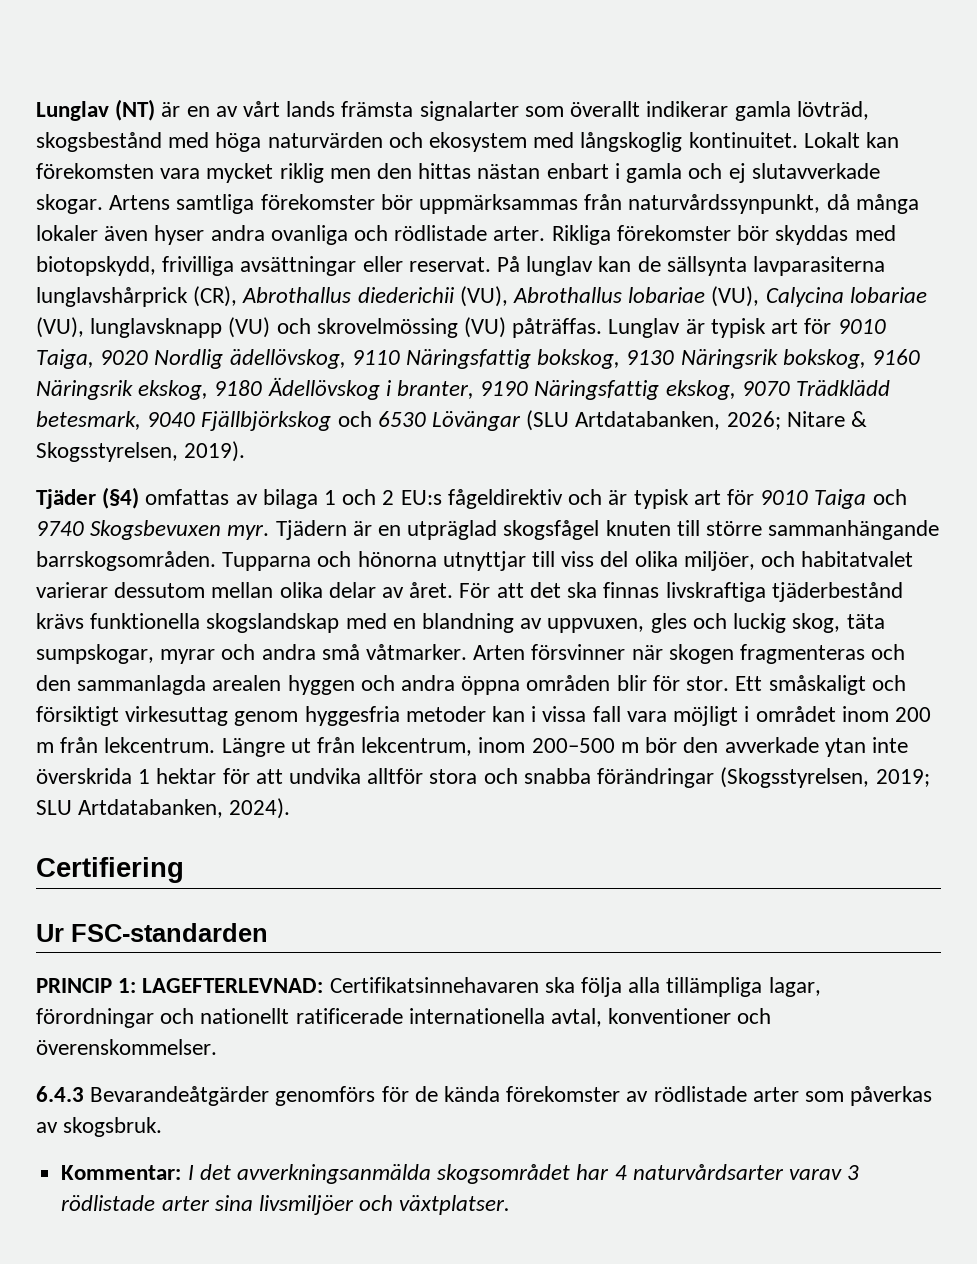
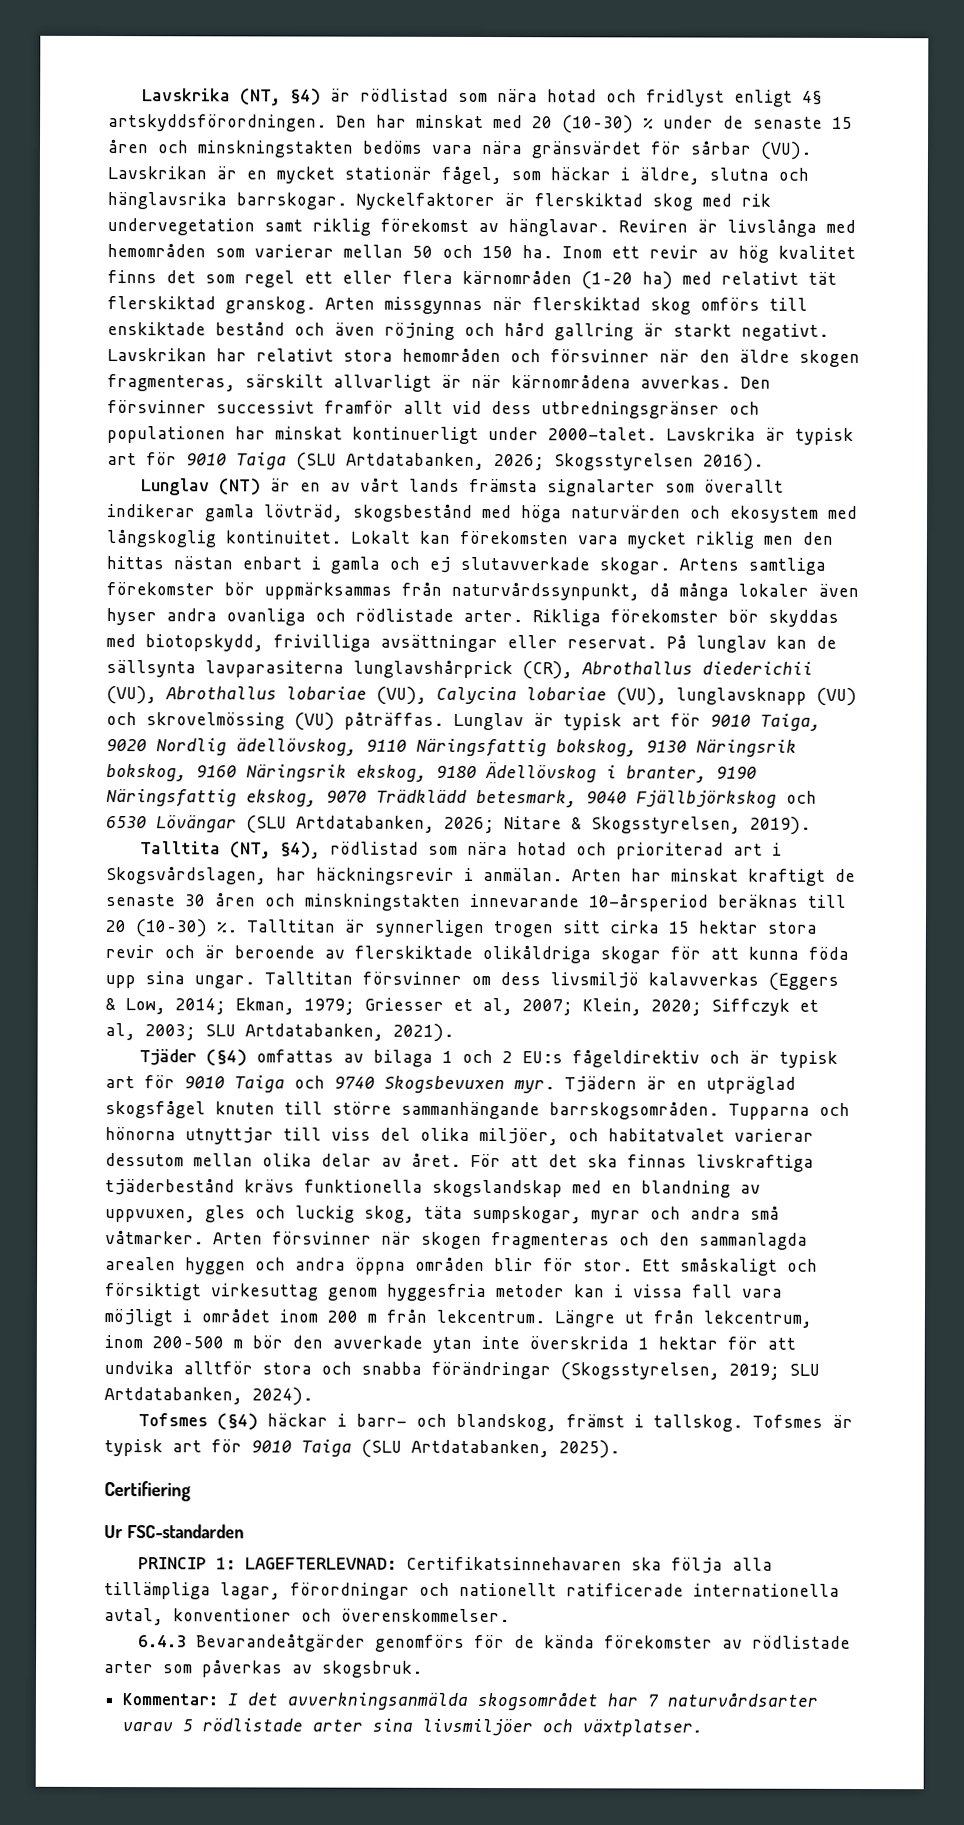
+ Lavskrika (NT, §4) är rödlistad som nära hotad och fridlyst enligt 4§ artskyddsförordningen. Den har minskat med 20 (10–30) % under de senaste 15 åren och minskningstakten bedöms vara nära gränsvärdet för sårbar (VU). Lavskrikan är en mycket stationär fågel, som häckar i äldre, slutna och hänglavsrika barrskogar. Nyckelfaktorer är flerskiktad skog med rik undervegetation samt riklig förekomst av hänglavar. Reviren är livslånga med hemområden som varierar mellan 50 och 150 ha. Inom ett revir av hög kvalitet finns det som regel ett eller flera kärnområden (1–20 ha) med relativt tät flerskiktad granskog. Arten missgynnas när flerskiktad skog omförs till enskiktade bestånd och även röjning och hård gallring är starkt negativt. Lavskrikan har relativt stora hemområden och försvinner när den äldre skogen fragmenteras, särskilt allvarligt är när kärnområdena avverkas. Den försvinner successivt framför allt vid dess utbredningsgränser och populationen har minskat kontinuerligt under 2000-talet. Lavskrika är typisk art för 9010 Taiga (SLU Artdatabanken, 2026; Skogsstyrelsen 2016).
+ Talltita (NT, §4), rödlistad som nära hotad och prioriterad art i Skogsvårdslagen, har häckningsrevir i anmälan. Arten har minskat kraftigt de senaste 30 åren och minskningstakten innevarande 10-årsperiod beräknas till 20 (10–30) %. Talltitan är synnerligen trogen sitt cirka 15 hektar stora revir och är beroende av flerskiktade olikåldriga skogar för att kunna föda upp sina ungar. Talltitan försvinner om dess livsmiljö kalavverkas (Eggers & Low, 2014; Ekman, 1979; Griesser et al, 2007; Klein, 2020; Siffczyk et al, 2003; SLU Artdatabanken, 2021).
+ Tofsmes (§4) häckar i barr- och blandskog, främst i tallskog. Tofsmes är typisk art för 9010 Taiga (SLU Artdatabanken, 2025).
- Kommentar: I det avverkningsanmälda skogsområdet har 4 naturvårdsarter varav 3 rödlistade arter sina livsmiljöer och växtplatser.
+ Kommentar: I det avverkningsanmälda skogsområdet har 7 naturvårdsarter varav 5 rödlistade arter sina livsmiljöer och växtplatser.

